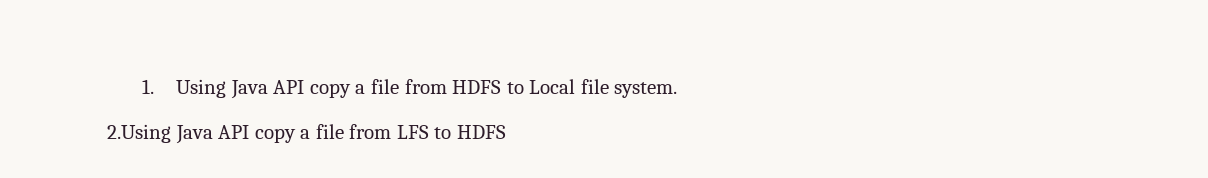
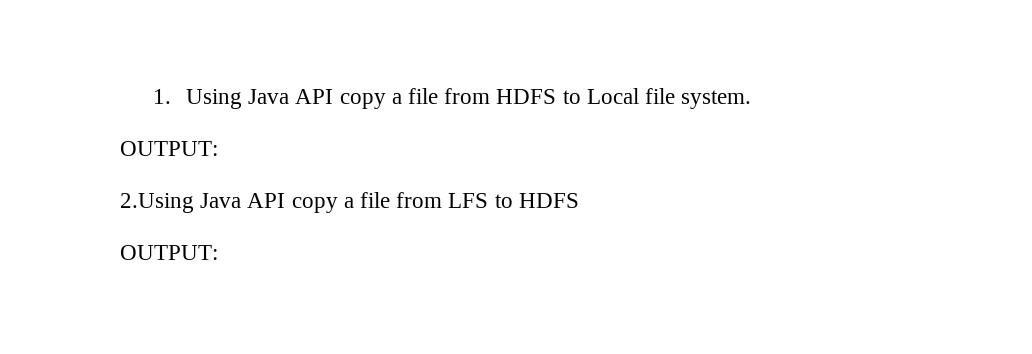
  1. Using Java API copy a file from HDFS to Local file system.
+ OUTPUT:
  2.Using Java API copy a file from LFS to HDFS
+ OUTPUT:

